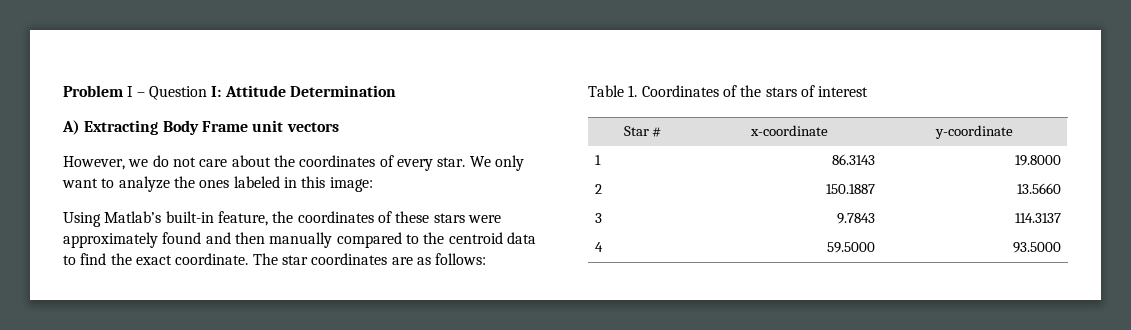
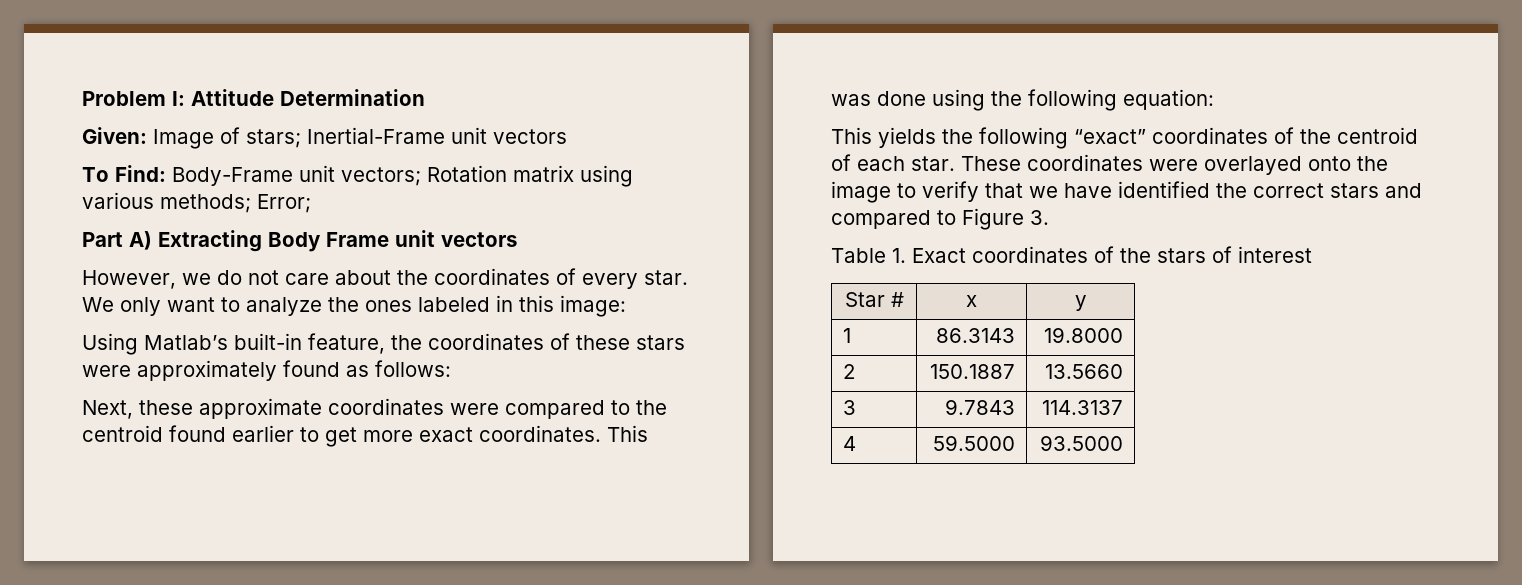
- Problem I – Question I: Attitude Determination
+ Problem I: Attitude Determination
- A) Extracting Body Frame unit vectors
+ Given: Image of stars; Inertial-Frame unit vectors
+ To Find: Body-Frame unit vectors; Rotation matrix using various methods; Error;
+ Part A) Extracting Body Frame unit vectors
- Using Matlab’s built-in feature, the coordinates of these stars were approximately found and then manually compared to the centroid data to find the exact coordinate. The star coordinates are as follows:
+ Using Matlab’s built-in feature, the coordinates of these stars were approximately found as follows:
+ Next, these approximate coordinates were compared to the centroid found earlier to get more exact coordinates. This was done using the following equation:
+ This yields the following “exact” coordinates of the centroid of each star. These coordinates were overlayed onto the image to verify that we have identified the correct stars and compared to Figure 3.
- Table 1. Coordinates of the stars of interest
+ Table 1. Exact coordinates of the stars of interest
- Star # | x-coordinate | y-coordinate
+ Star # | x | y

